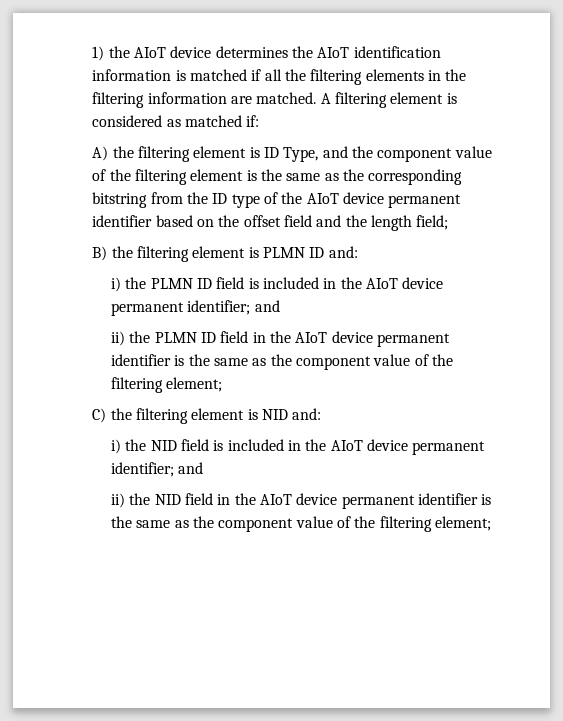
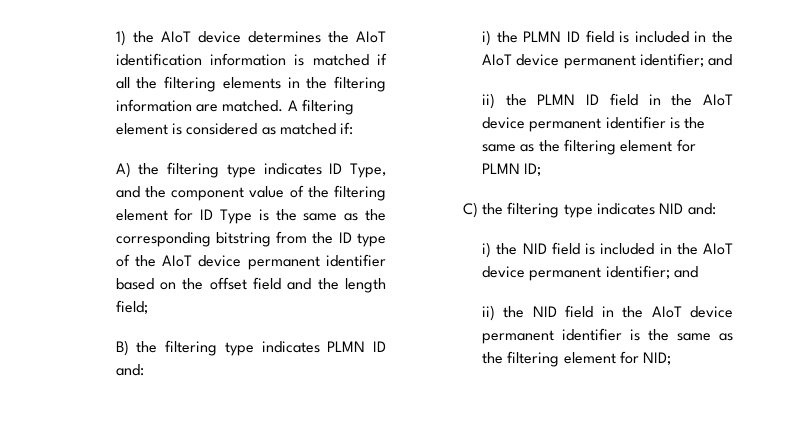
- A) the filtering element is ID Type, and the component value of the filtering element is the same as the corresponding bitstring from the ID type of the AIoT device permanent identifier based on the offset field and the length field;
+ A) the filtering type indicates ID Type, and the component value of the filtering element for ID Type is the same as the corresponding bitstring from the ID type of the AIoT device permanent identifier based on the offset field and the length field;
- B) the filtering element is PLMN ID and:
+ B) the filtering type indicates PLMN ID and:
- ii) the PLMN ID field in the AIoT device permanent identifier is the same as the component value of the filtering element;
+ ii) the PLMN ID field in the AIoT device permanent identifier is the same as the filtering element for PLMN ID;
- C) the filtering element is NID and:
+ C) the filtering type indicates NID and:
- ii) the NID field in the AIoT device permanent identifier is the same as the component value of the filtering element;
+ ii) the NID field in the AIoT device permanent identifier is the same as the filtering element for NID;

